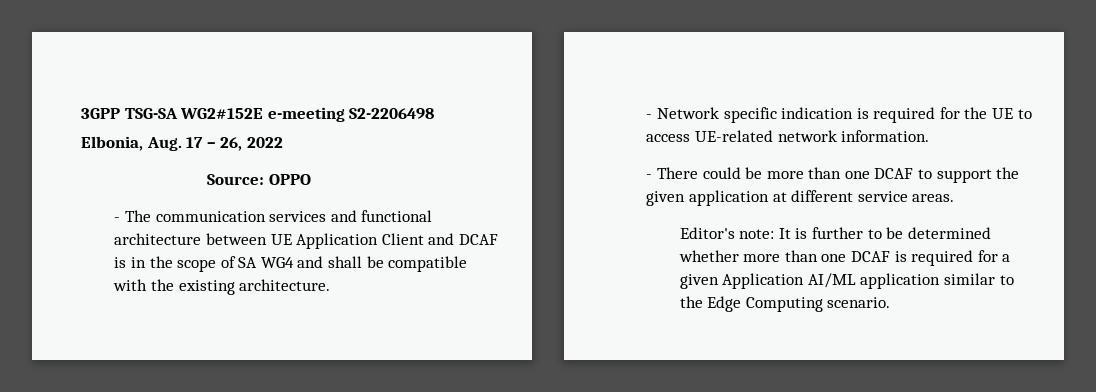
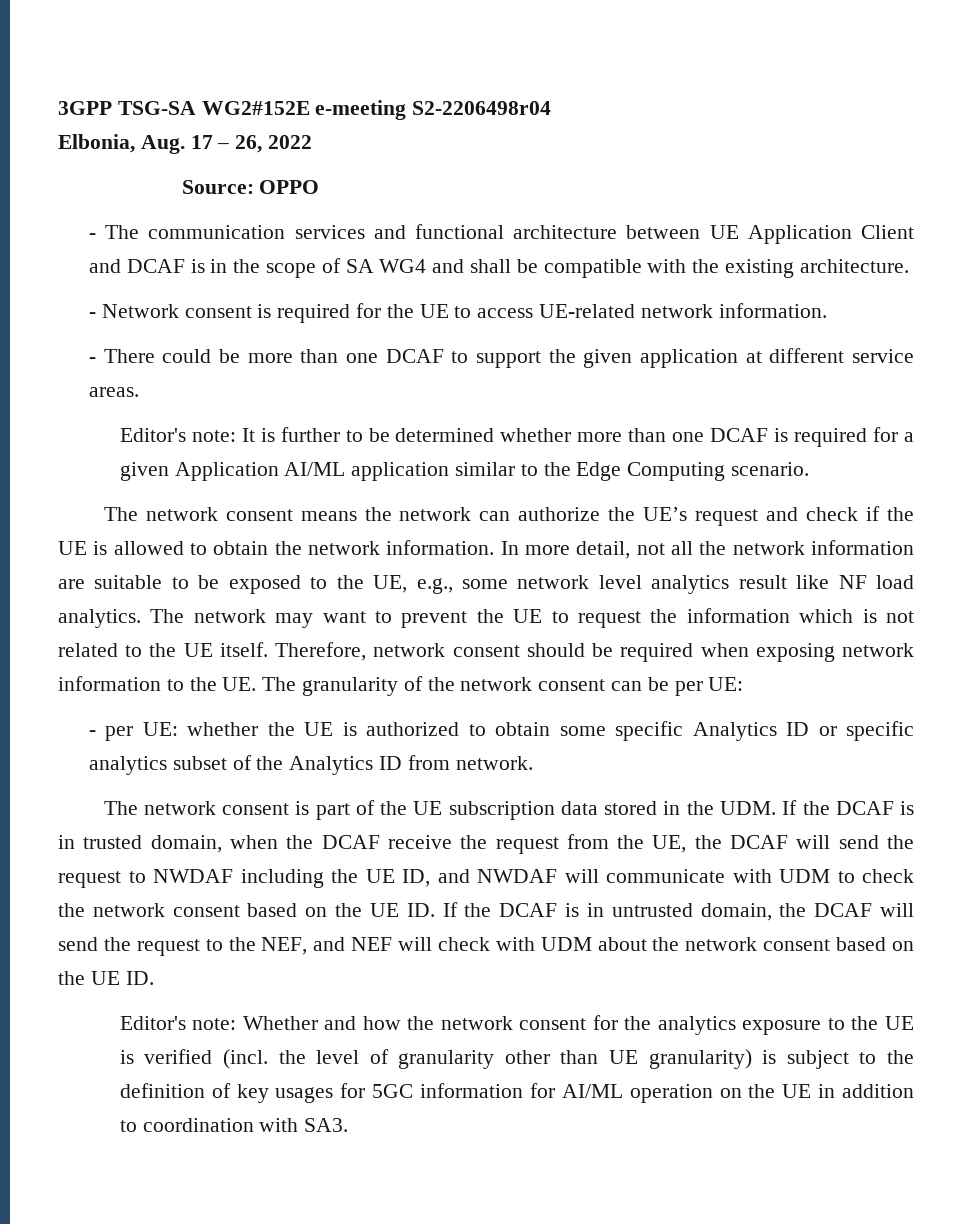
- 3GPP TSG-SA WG2#152E e-meeting S2-2206498
+ 3GPP TSG-SA WG2#152E e-meeting S2-2206498r04
- - Network specific indication is required for the UE to access UE-related network information.
+ - Network consent is required for the UE to access UE-related network information.
+ The network consent means the network can authorize the UE’s request and check if the UE is allowed to obtain the network information. In more detail, not all the network information are suitable to be exposed to the UE, e.g., some network level analytics result like NF load analytics. The network may want to prevent the UE to request the information which is not related to the UE itself. Therefore, network consent should be required when exposing network information to the UE. The granularity of the network consent can be per UE:
+ - per UE: whether the UE is authorized to obtain some specific Analytics ID or specific analytics subset of the Analytics ID from network.
+ The network consent is part of the UE subscription data stored in the UDM. If the DCAF is in trusted domain, when the DCAF receive the request from the UE, the DCAF will send the request to NWDAF including the UE ID, and NWDAF will communicate with UDM to check the network consent based on the UE ID. If the DCAF is in untrusted domain, the DCAF will send the request to the NEF, and NEF will check with UDM about the network consent based on the UE ID.
+ Editor's note: Whether and how the network consent for the analytics exposure to the UE is verified (incl. the level of granularity other than UE granularity) is subject to the definition of key usages for 5GC information for AI/ML operation on the UE in addition to coordination with SA3.

